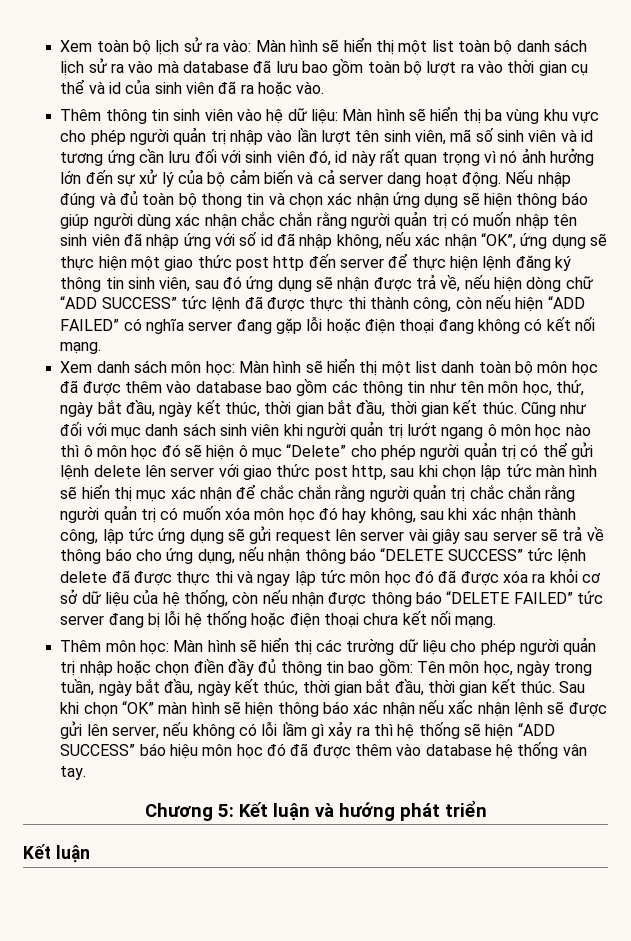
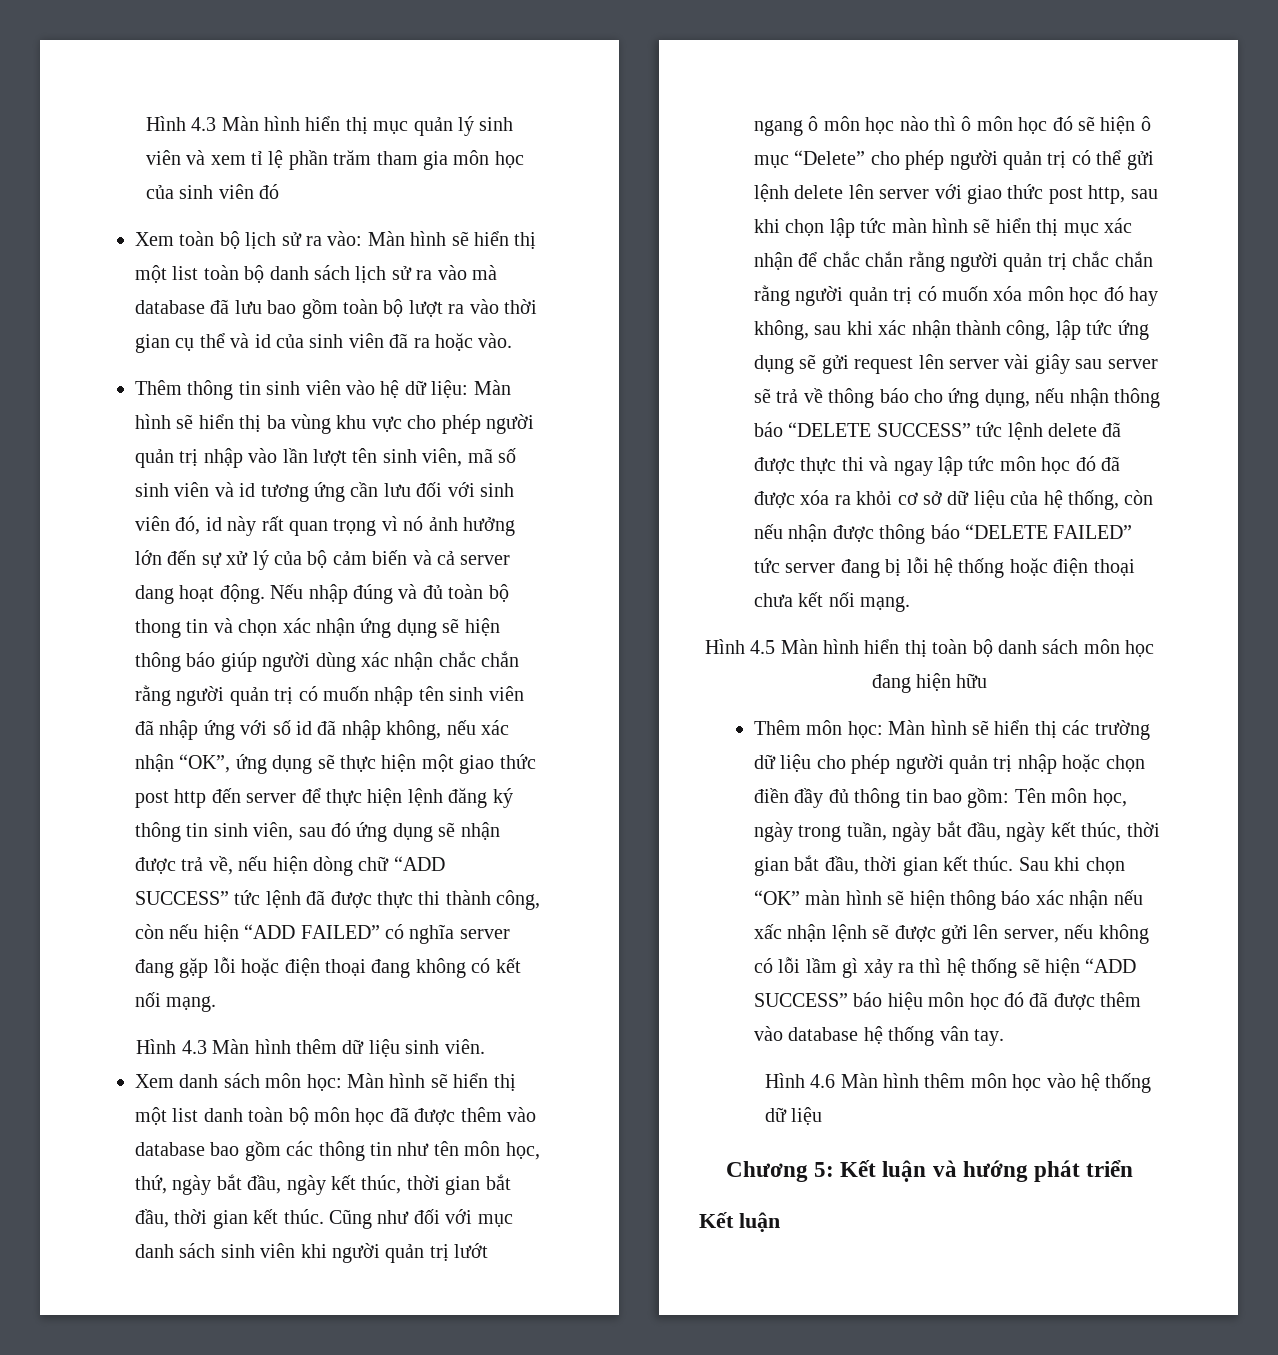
+ Hình 4.3 Màn hình hiển thị mục quản lý sinh viên và xem tỉ lệ phần trăm tham gia môn học của sinh viên đó
+ Hình 4.3 Màn hình thêm dữ liệu sinh viên.
+ Hình 4.5 Màn hình hiển thị toàn bộ danh sách môn học đang hiện hữu
+ Hình 4.6 Màn hình thêm môn học vào hệ thống dữ liệu

